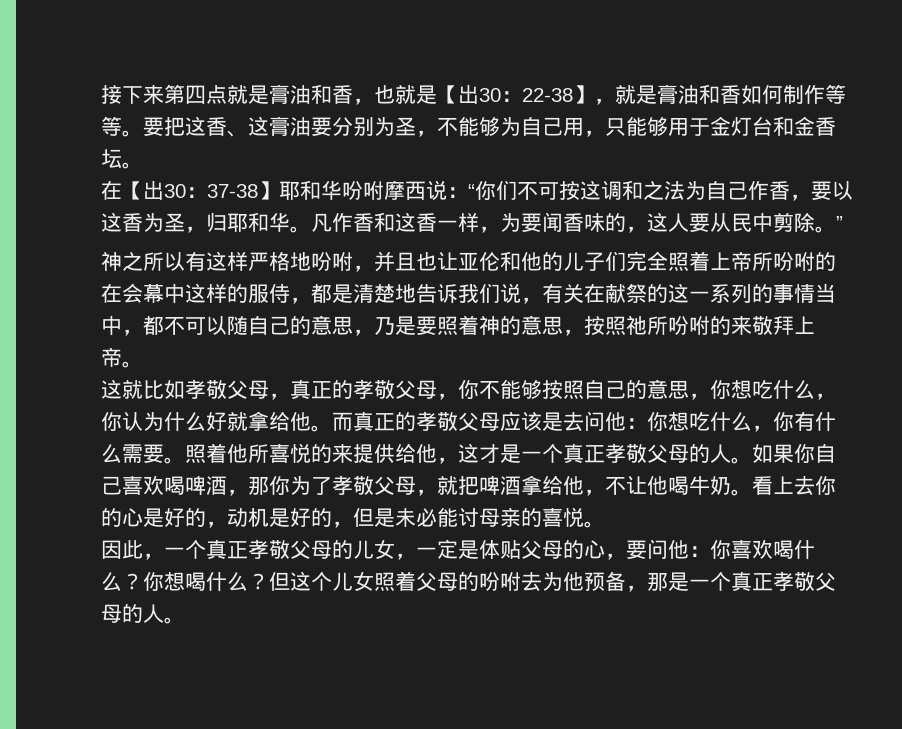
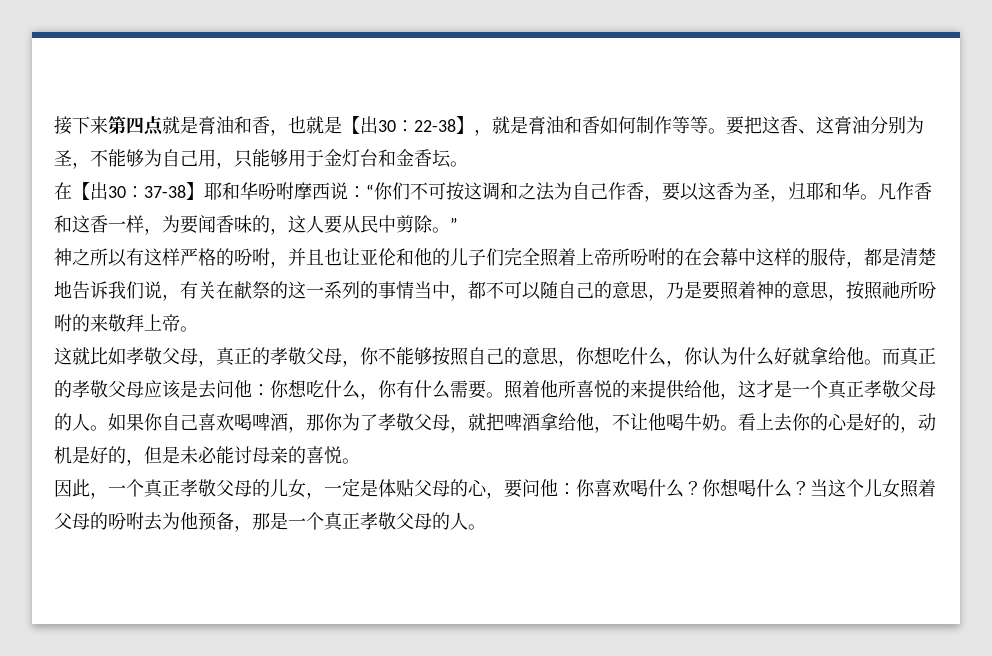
- 要把这香、这膏油要分别为圣，不能够为自己用，只能够用于金灯台和金香坛。
+ 要把这香、这膏油分别为圣，不能够为自己用，只能够用于金灯台和金香坛。
- 神之所以有这样严格地吩咐，并且也让亚伦和他的儿子们完全照着上帝所吩咐的在会幕中这样的服侍，都是清楚地告诉我们说，有关在献祭的这一系列的事情当中，都不可以随自己的意思，乃是要照着神的意思，按照祂所吩咐的来敬拜上帝。
+ 神之所以有这样严格的吩咐，并且也让亚伦和他的儿子们完全照着上帝所吩咐的在会幕中这样的服侍，都是清楚地告诉我们说，有关在献祭的这一系列的事情当中，都不可以随自己的意思，乃是要照着神的意思，按照祂所吩咐的来敬拜上帝。
- 但这个儿女照着父母的吩咐去为他预备，那是一个真正孝敬父母的人。
+ 当这个儿女照着父母的吩咐去为他预备，那是一个真正孝敬父母的人。

